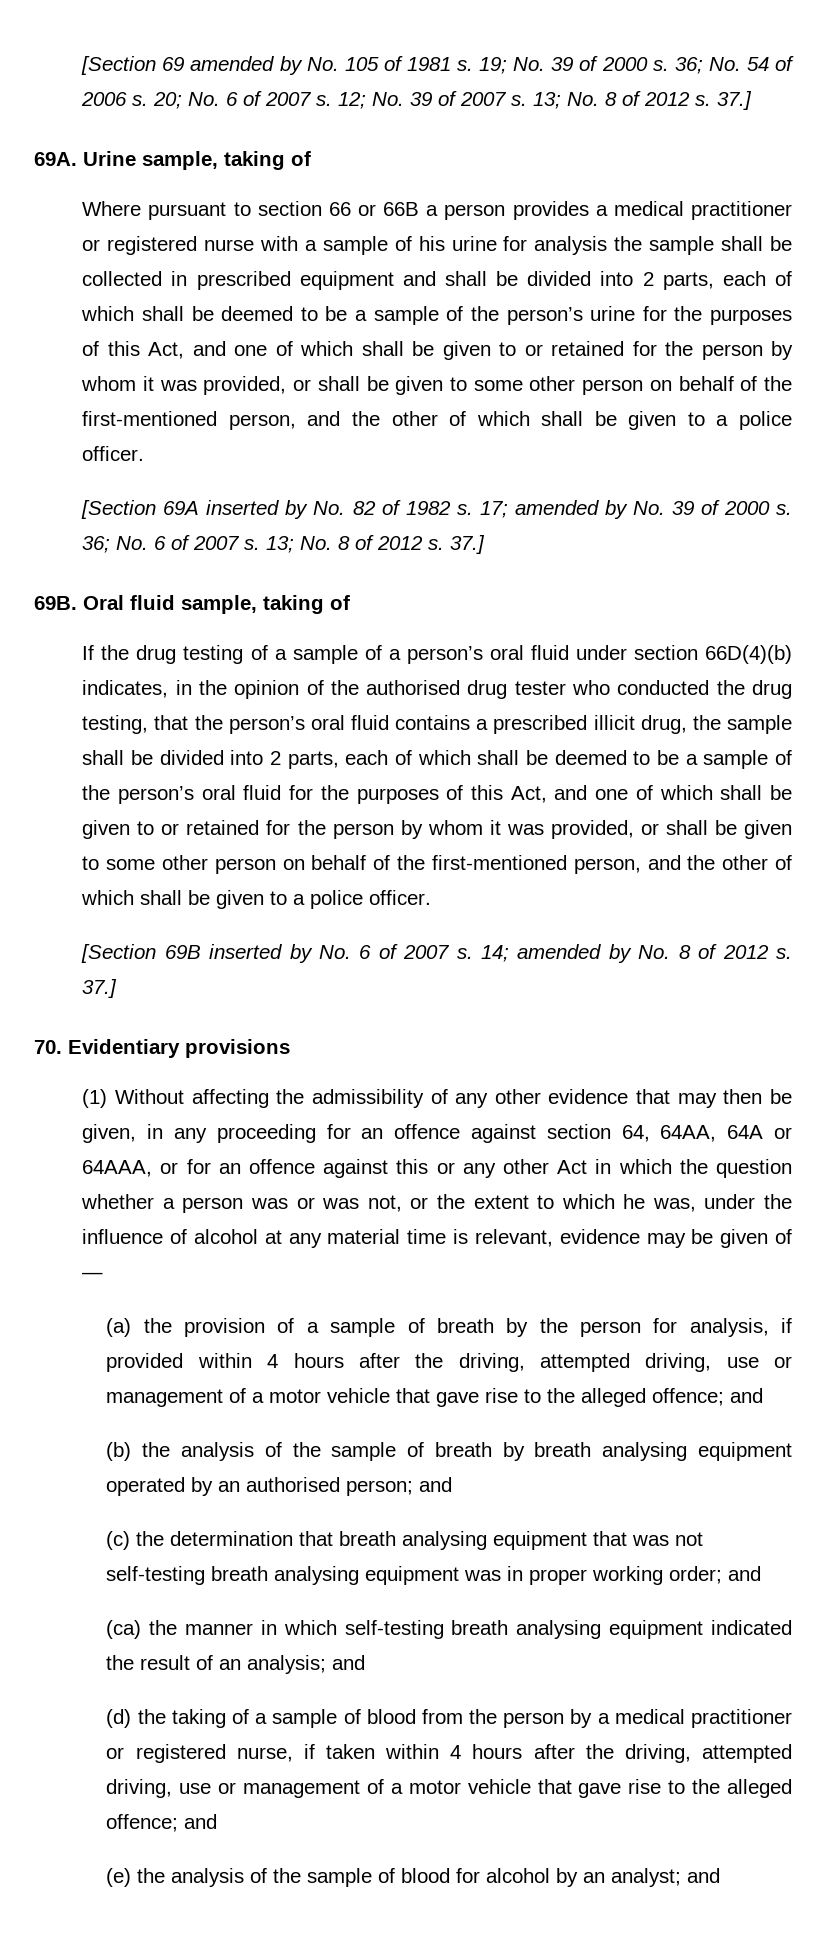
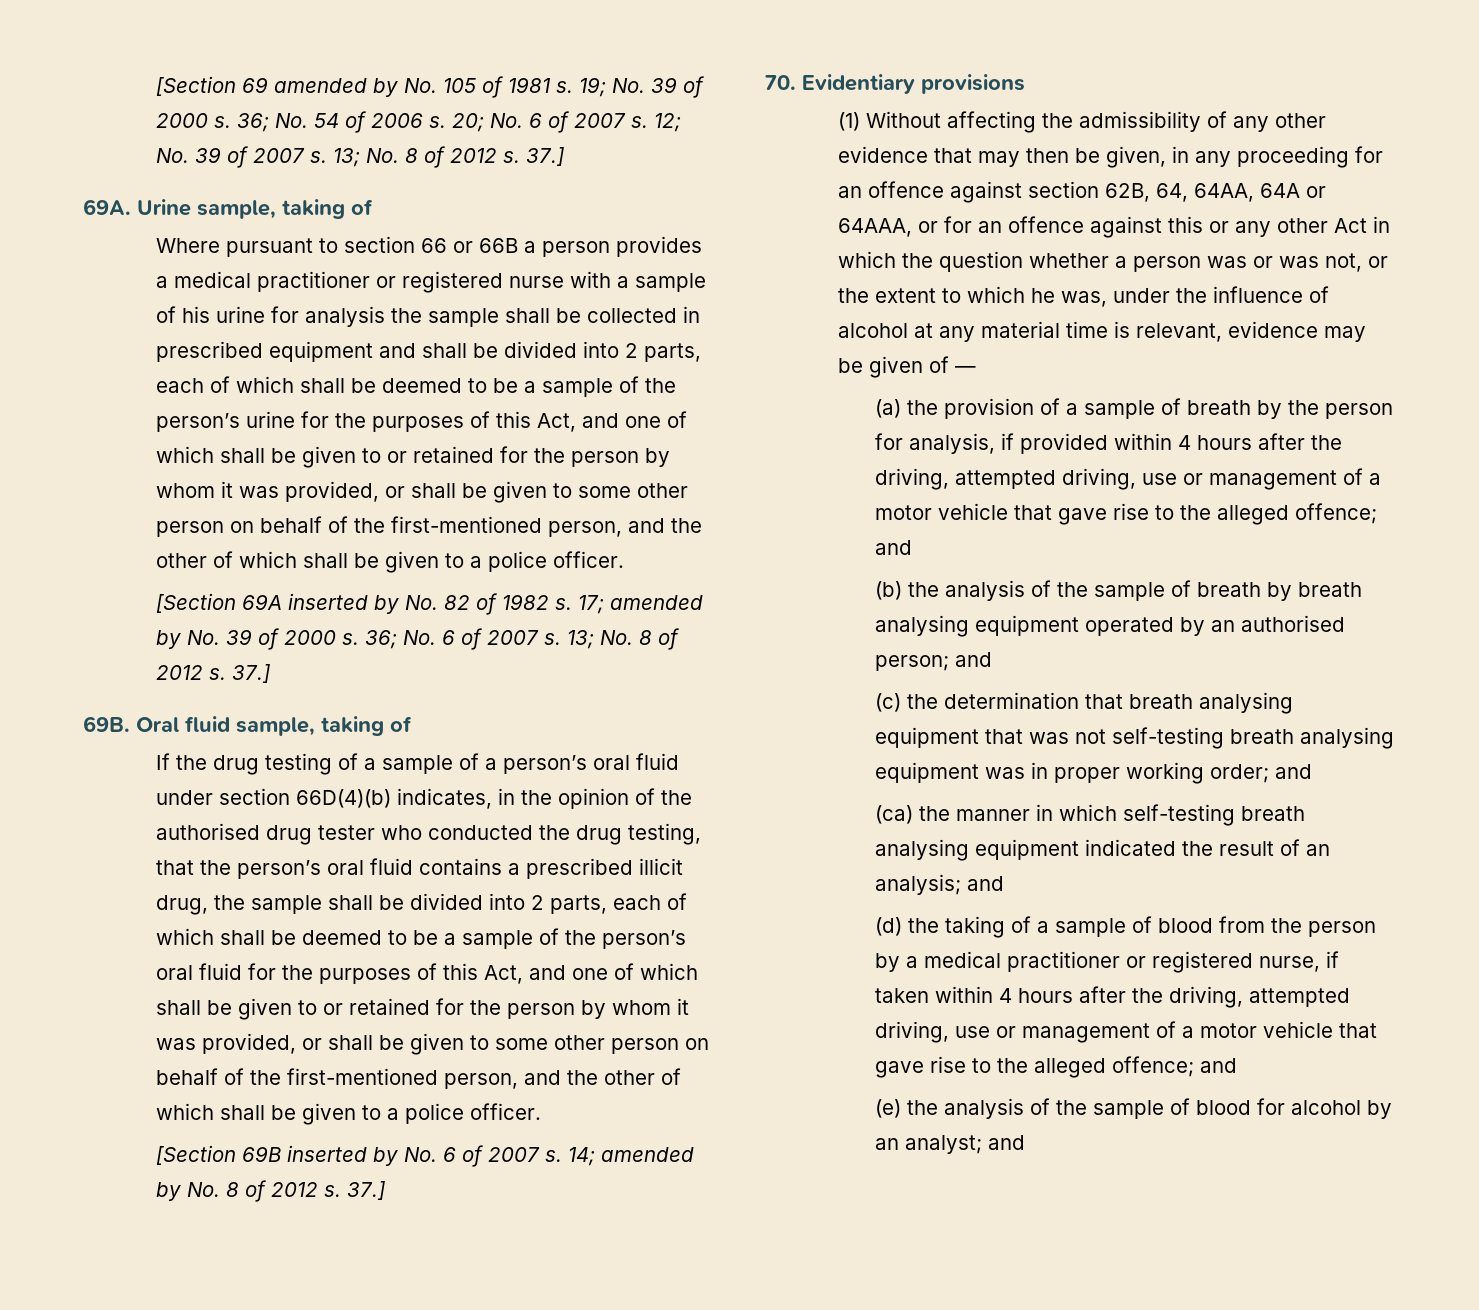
- (1) Without affecting the admissibility of any other evidence that may then be given, in any proceeding for an offence against section 64, 64AA, 64A or 64AAA, or for an offence against this or any other Act in which the question whether a person was or was not, or the extent to which he was, under the influence of alcohol at any material time is relevant, evidence may be given of —
+ (1) Without affecting the admissibility of any other evidence that may then be given, in any proceeding for an offence against section 62B, 64, 64AA, 64A or 64AAA, or for an offence against this or any other Act in which the question whether a person was or was not, or the extent to which he was, under the influence of alcohol at any material time is relevant, evidence may be given of —

